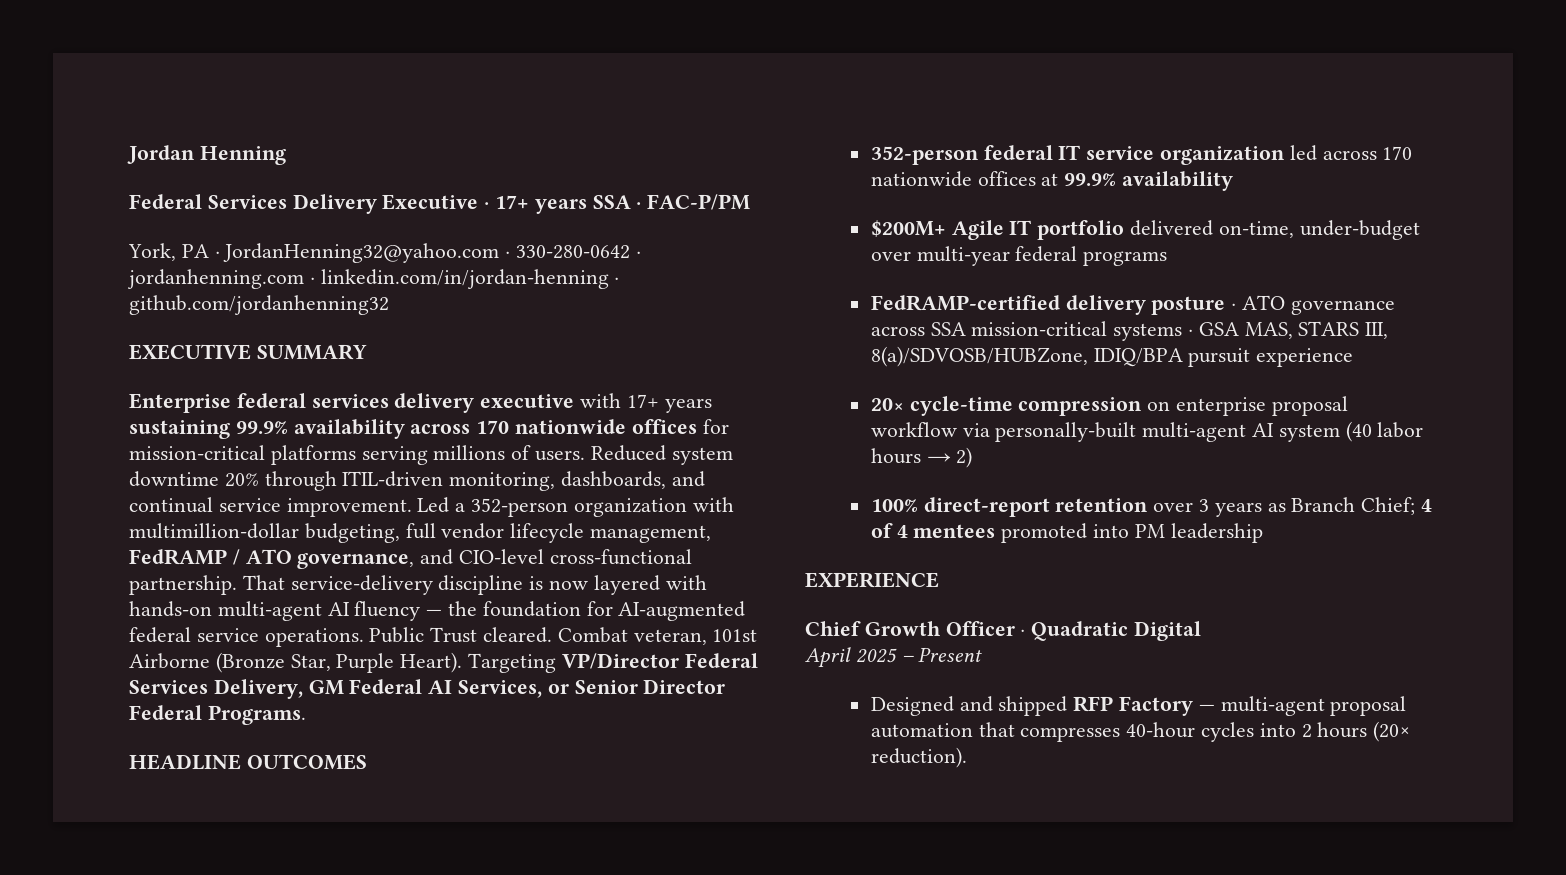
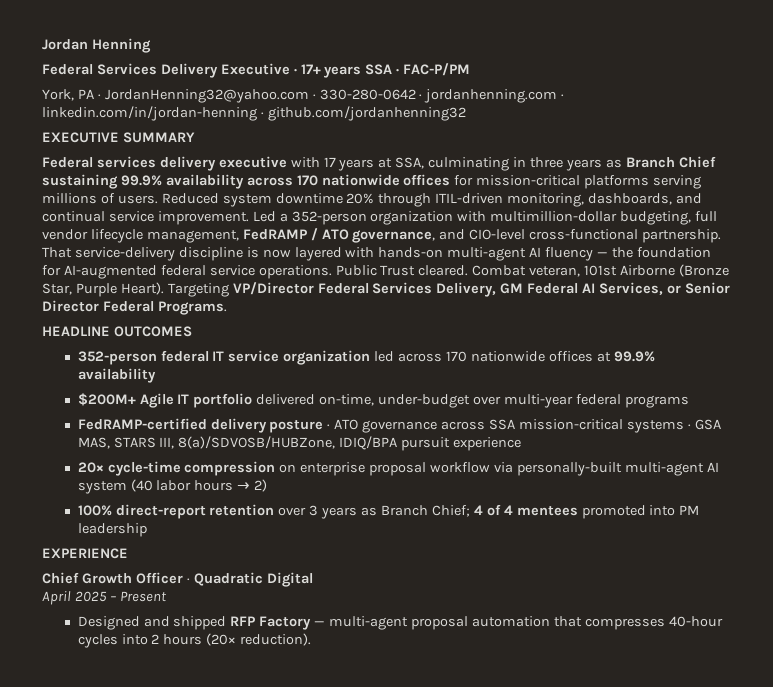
- Enterprise federal services delivery executive with 17+ years sustaining 99.9% availability across 170 nationwide offices for mission-critical platforms serving millions of users.
+ Federal services delivery executive with 17 years at SSA, culminating in three years as Branch Chief sustaining 99.9% availability across 170 nationwide offices for mission-critical platforms serving millions of users.

